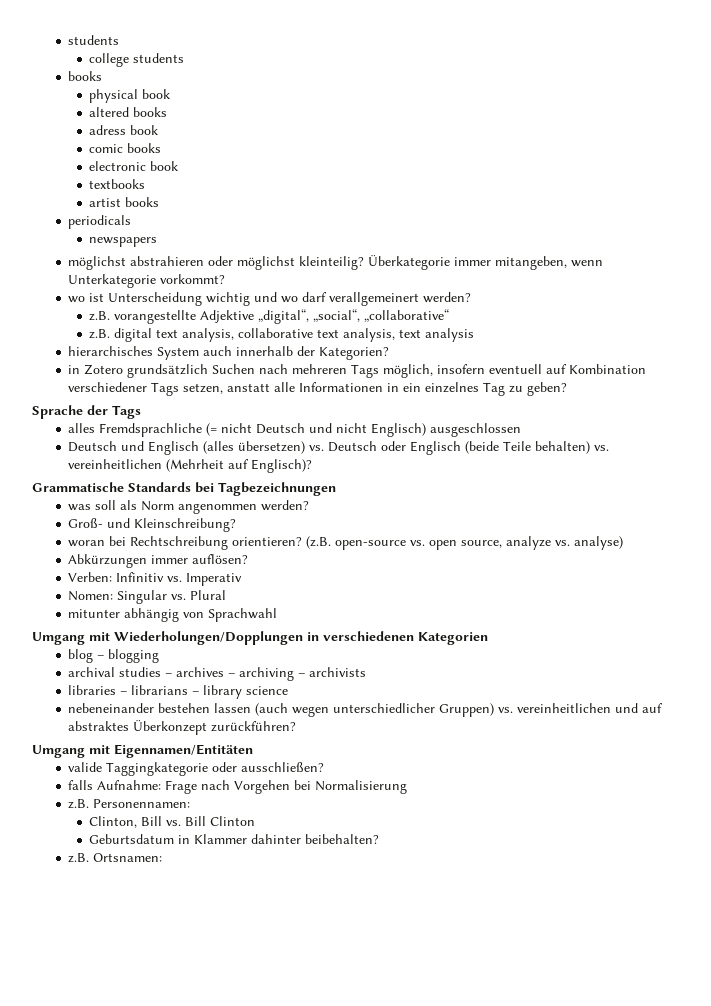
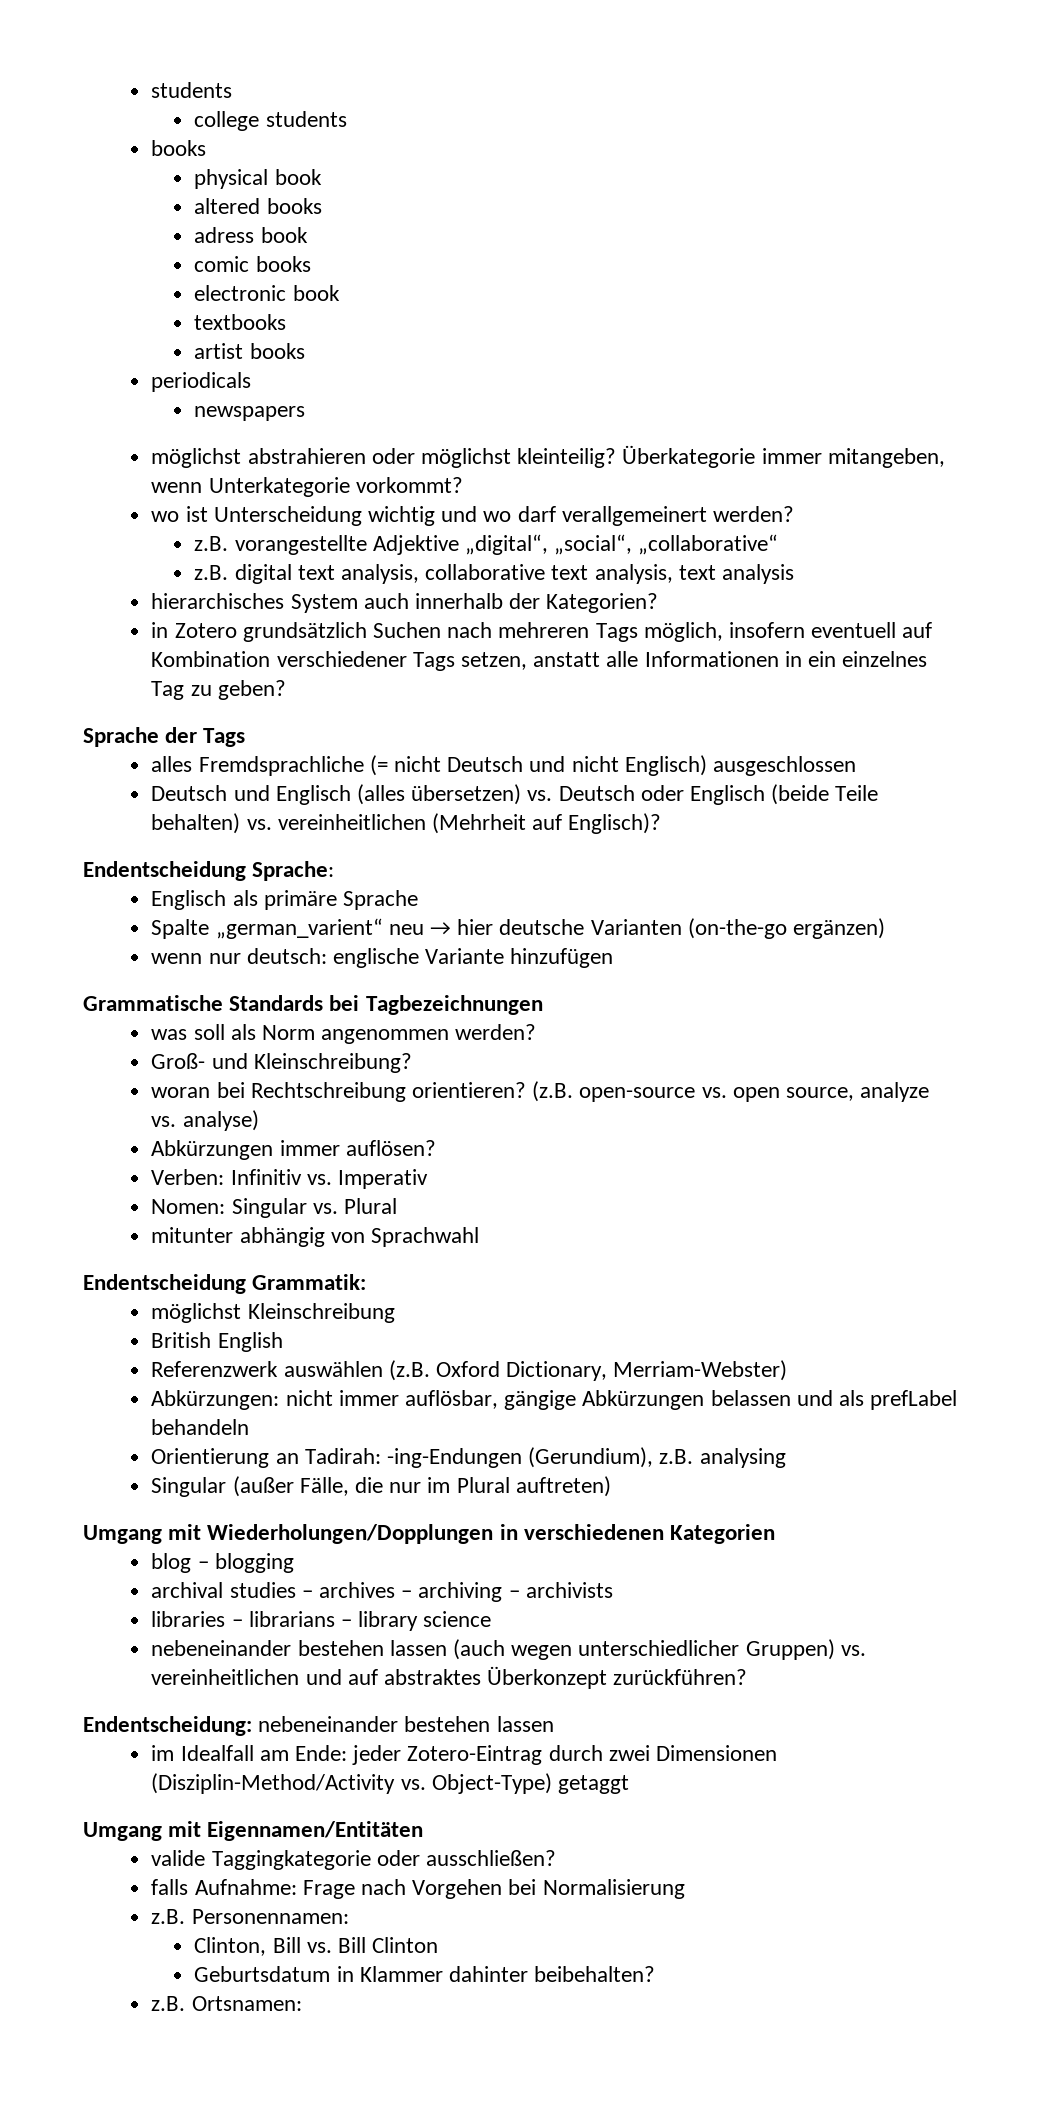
+ Endentscheidung Sprache:
+ Englisch als primäre Sprache
+ Spalte „german_varient“ neu → hier deutsche Varianten (on-the-go ergänzen)
+ wenn nur deutsch: englische Variante hinzufügen
+ Endentscheidung Grammatik:
+ möglichst Kleinschreibung
+ British English
+ Referenzwerk auswählen (z.B. Oxford Dictionary, Merriam-Webster)
+ Abkürzungen: nicht immer auflösbar, gängige Abkürzungen belassen und als prefLabel behandeln
+ Orientierung an Tadirah: -ing-Endungen (Gerundium), z.B. analysing
+ Singular (außer Fälle, die nur im Plural auftreten)
+ Endentscheidung: nebeneinander bestehen lassen
+ im Idealfall am Ende: jeder Zotero-Eintrag durch zwei Dimensionen (Disziplin-Method/Activity vs. Object-Type) getaggt

